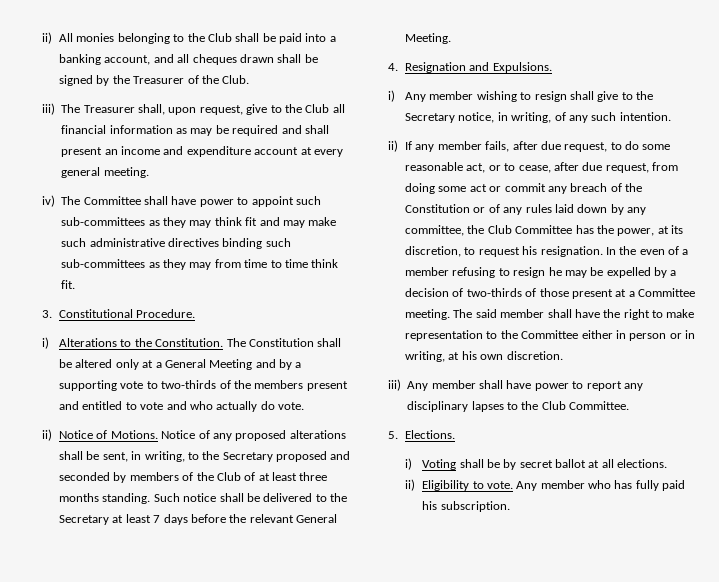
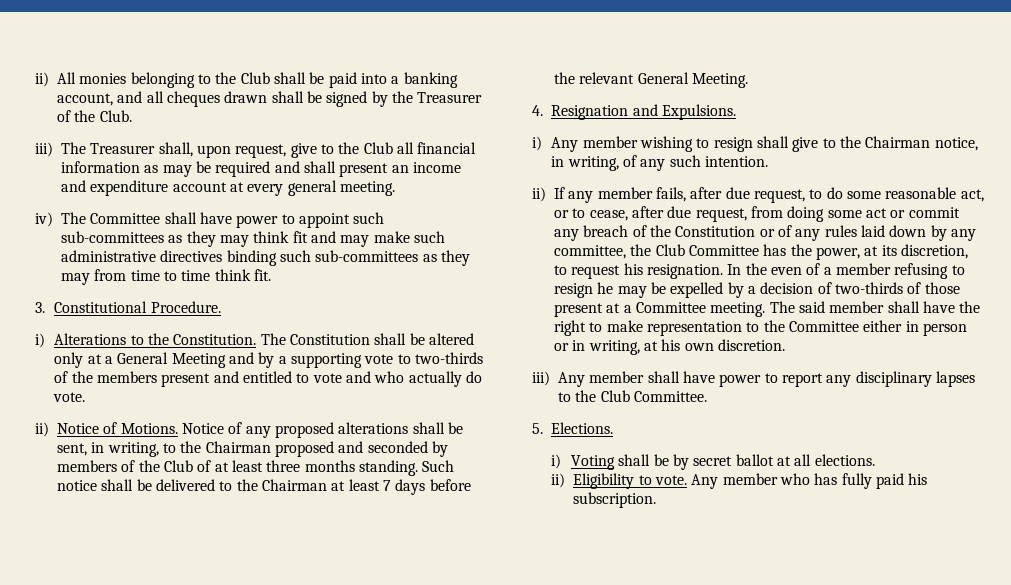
- Notice of any proposed alterations shall be sent, in writing, to the Secretary proposed and seconded by members of the Club of at least three months standing.
+ Notice of any proposed alterations shall be sent, in writing, to the Chairman proposed and seconded by members of the Club of at least three months standing.
- Such notice shall be delivered to the Secretary at least 7 days before the relevant General Meeting.
+ Such notice shall be delivered to the Chairman at least 7 days before the relevant General Meeting.
- i) Any member wishing to resign shall give to the Secretary notice, in writing, of any such intention.
+ i) Any member wishing to resign shall give to the Chairman notice, in writing, of any such intention.

